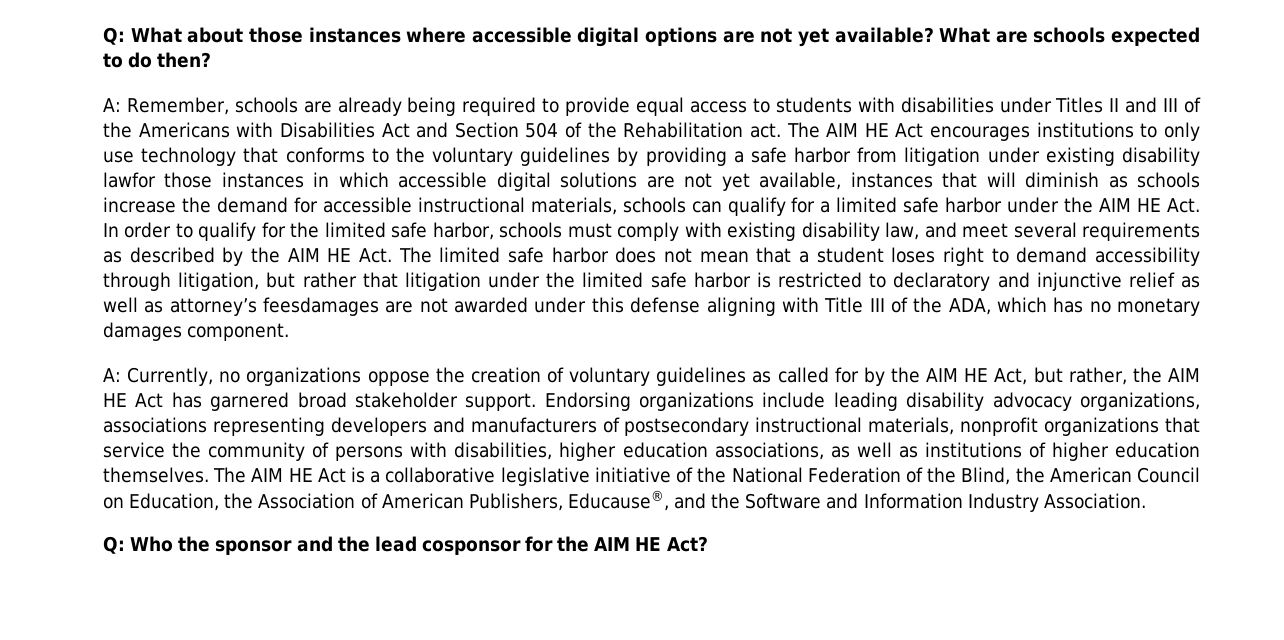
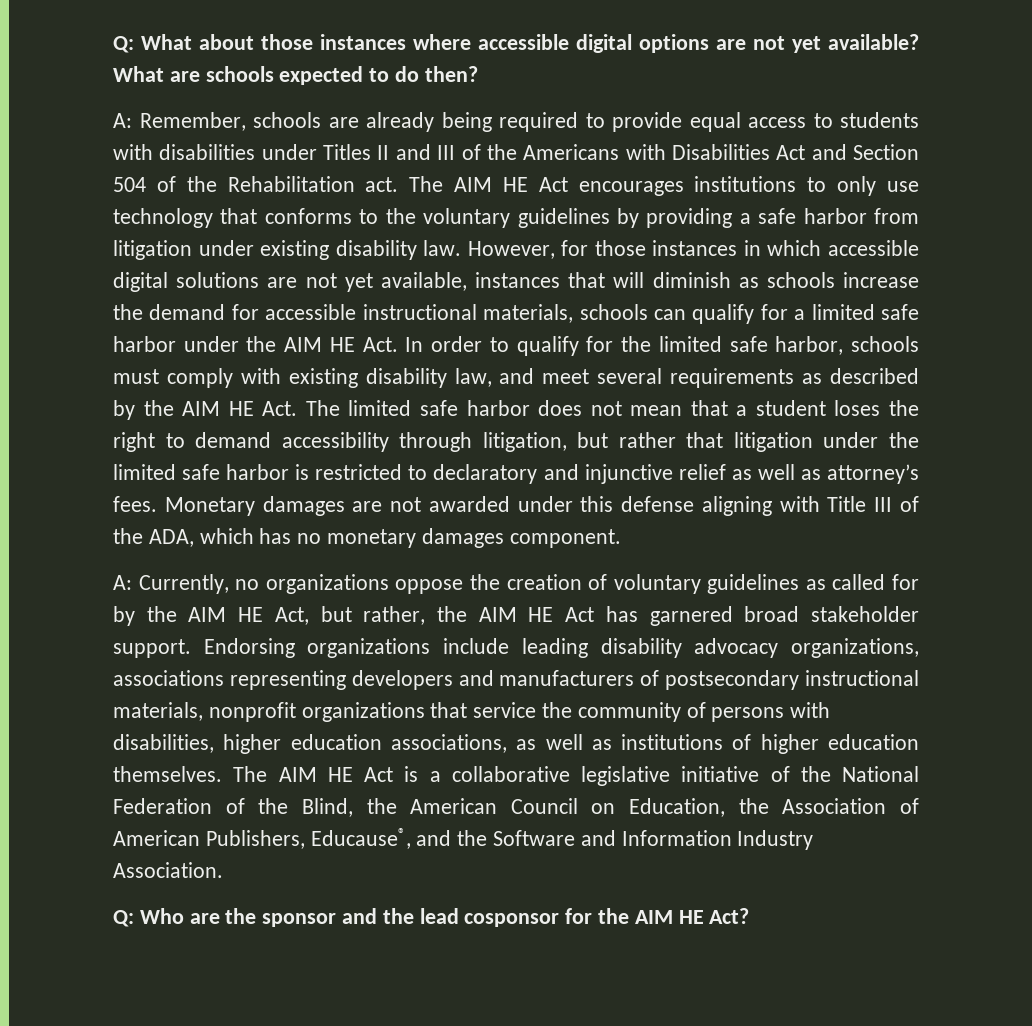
- The AIM HE Act encourages institutions to only use technology that conforms to the voluntary guidelines by providing a safe harbor from litigation under existing disability lawfor those instances in which accessible digital solutions are not yet available, instances that will diminish as schools increase the demand for accessible instructional materials, schools can qualify for a limited safe harbor under the AIM HE Act. In order to qualify for the limited safe harbor, schools must comply with existing disability law, and meet several requirements as described by the AIM HE Act. The limited safe harbor does not mean that a student loses right to demand accessibility through litigation, but rather that litigation under the limited safe harbor is restricted to declaratory and injunctive relief as well as attorney’s feesdamages are not awarded under this defense aligning with Title III of the ADA, which has no monetary damages component.
+ The AIM HE Act encourages institutions to only use technology that conforms to the voluntary guidelines by providing a safe harbor from litigation under existing disability law. However, for those instances in which accessible digital solutions are not yet available, instances that will diminish as schools increase the demand for accessible instructional materials, schools can qualify for a limited safe harbor under the AIM HE Act. In order to qualify for the limited safe harbor, schools must comply with existing disability law, and meet several requirements as described by the AIM HE Act. The limited safe harbor does not mean that a student loses the right to demand accessibility through litigation, but rather that litigation under the limited safe harbor is restricted to declaratory and injunctive relief as well as attorney’s fees. Monetary damages are not awarded under this defense aligning with Title III of the ADA, which has no monetary damages component.
- Q: Who the sponsor and the lead cosponsor for the AIM HE Act?
+ Q: Who are the sponsor and the lead cosponsor for the AIM HE Act?

